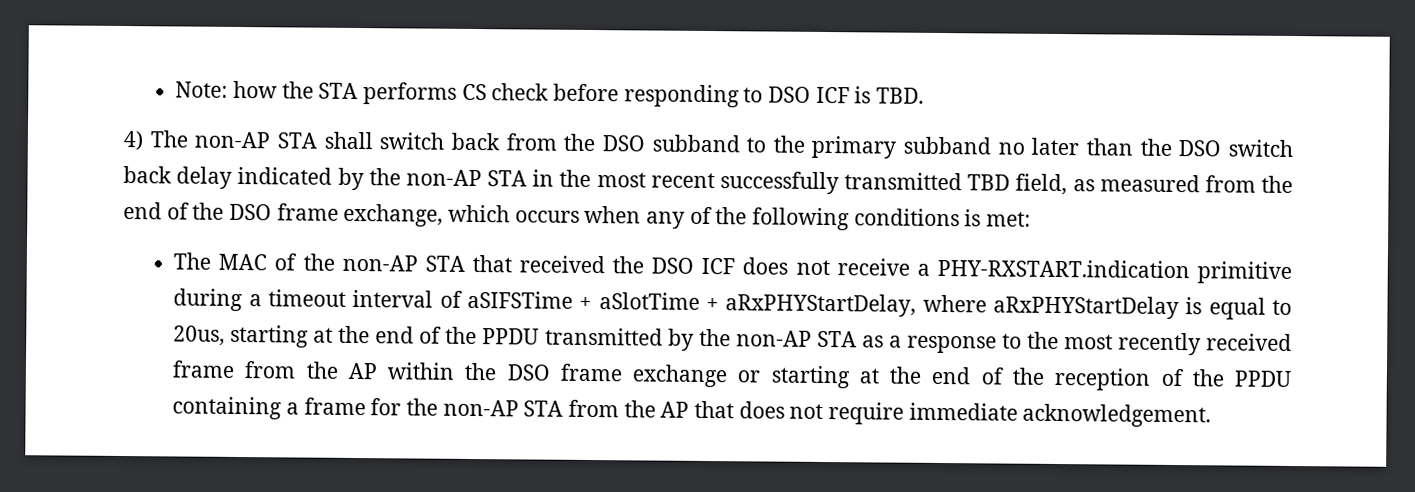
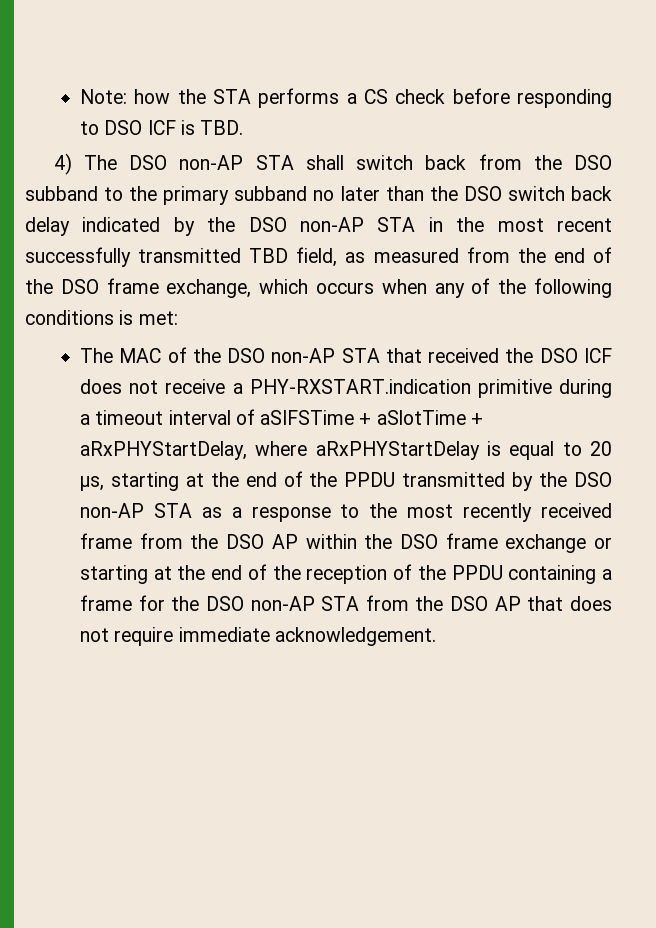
- Note: how the STA performs CS check before responding to DSO ICF is TBD.
+ Note: how the STA performs a CS check before responding to DSO ICF is TBD.
- 4) The non-AP STA shall switch back from the DSO subband to the primary subband no later than the DSO switch back delay indicated by the non-AP STA in the most recent successfully transmitted TBD field, as measured from the end of the DSO frame exchange, which occurs when any of the following conditions is met:
+ 4) The DSO non-AP STA shall switch back from the DSO subband to the primary subband no later than the DSO switch back delay indicated by the DSO non-AP STA in the most recent successfully transmitted TBD field, as measured from the end of the DSO frame exchange, which occurs when any of the following conditions is met:
- The MAC of the non-AP STA that received the DSO ICF does not receive a PHY-RXSTART.indication primitive during a timeout interval of aSIFSTime + aSlotTime + aRxPHYStartDelay, where aRxPHYStartDelay is equal to 20us, starting at the end of the PPDU transmitted by the non-AP STA as a response to the most recently received frame from the AP within the DSO frame exchange or starting at the end of the reception of the PPDU containing a frame for the non-AP STA from the AP that does not require immediate acknowledgement.
+ The MAC of the DSO non-AP STA that received the DSO ICF does not receive a PHY-RXSTART.indication primitive during a timeout interval of aSIFSTime + aSlotTime + aRxPHYStartDelay, where aRxPHYStartDelay is equal to 20 μs, starting at the end of the PPDU transmitted by the DSO non-AP STA as a response to the most recently received frame from the DSO AP within the DSO frame exchange or starting at the end of the reception of the PPDU containing a frame for the DSO non-AP STA from the DSO AP that does not require immediate acknowledgement.

